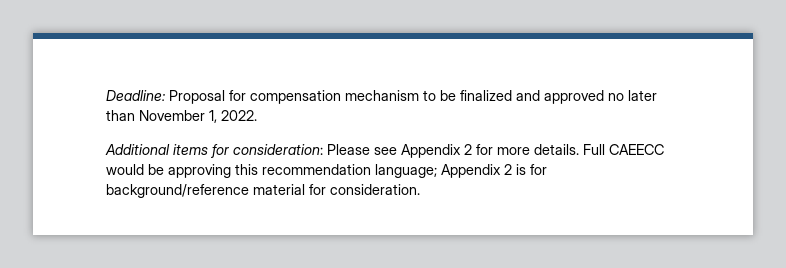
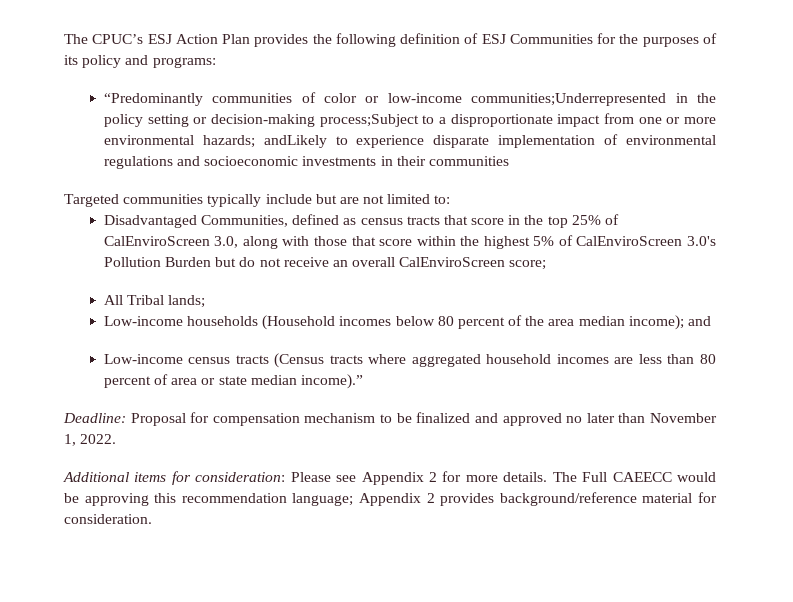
+ The CPUC’s ESJ Action Plan provides the following definition of ESJ Communities for the purposes of its policy and programs:
+ “Predominantly communities of color or low-income communities;Underrepresented in the policy setting or decision-making process;Subject to a disproportionate impact from one or more environmental hazards; andLikely to experience disparate implementation of environmental regulations and socioeconomic investments in their communities
+ Targeted communities typically include but are not limited to:
+ Disadvantaged Communities, defined as census tracts that score in the top 25% of CalEnviroScreen 3.0, along with those that score within the highest 5% of CalEnviroScreen 3.0's Pollution Burden but do not receive an overall CalEnviroScreen score;
+ All Tribal lands;
+ Low-income households (Household incomes below 80 percent of the area median income); and
+ Low-income census tracts (Census tracts where aggregated household incomes are less than 80 percent of area or state median income).”
- Full CAEECC would be approving this recommendation language; Appendix 2 is for background/reference material for consideration.
+ The Full CAEECC would be approving this recommendation language; Appendix 2 provides background/reference material for consideration.

